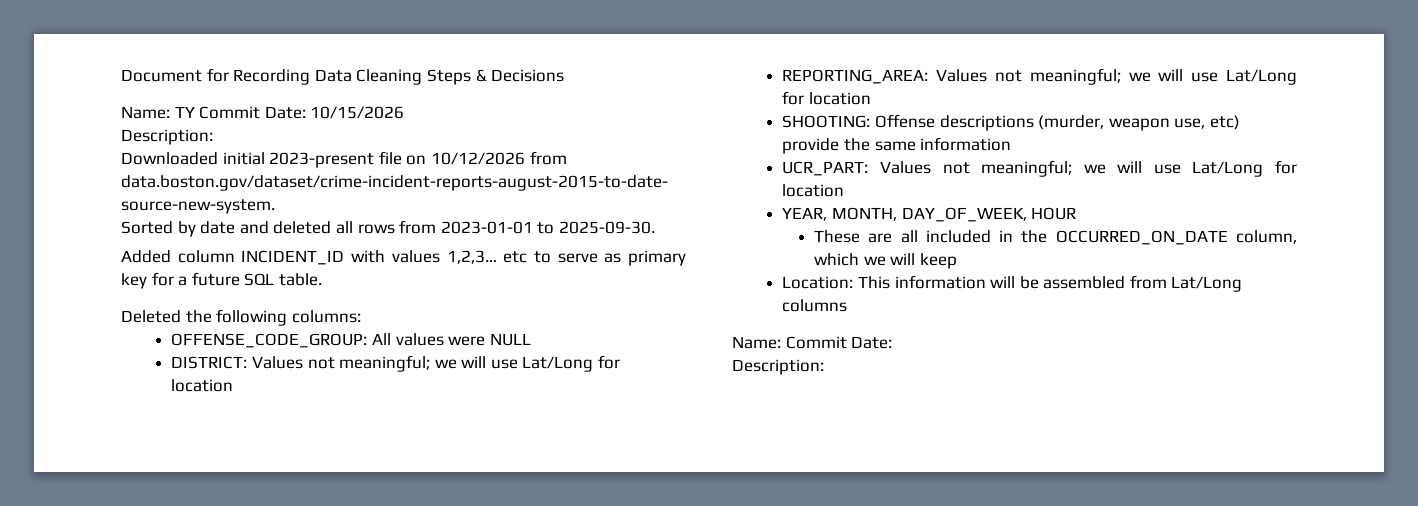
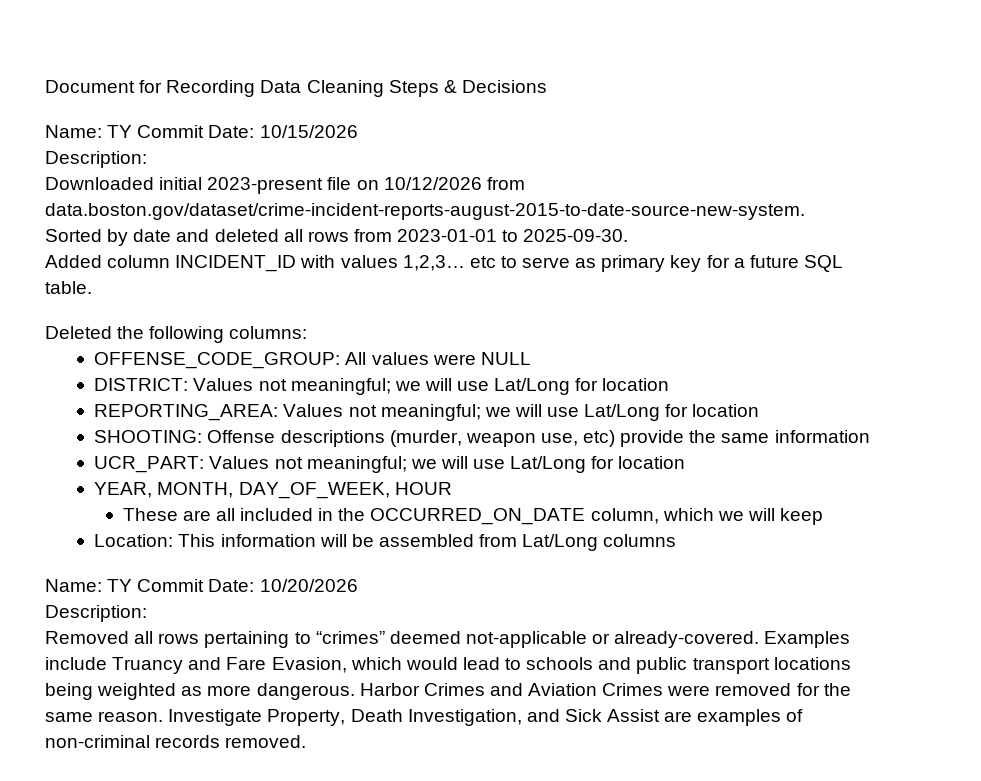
- Name: Commit Date:
+ Name: TY Commit Date: 10/20/2026
  Description:
+ Removed all rows pertaining to “crimes” deemed not-applicable or already-covered. Examples include Truancy and Fare Evasion, which would lead to schools and public transport locations being weighted as more dangerous. Harbor Crimes and Aviation Crimes were removed for the same reason. Investigate Property, Death Investigation, and Sick Assist are examples of non-criminal records removed.

